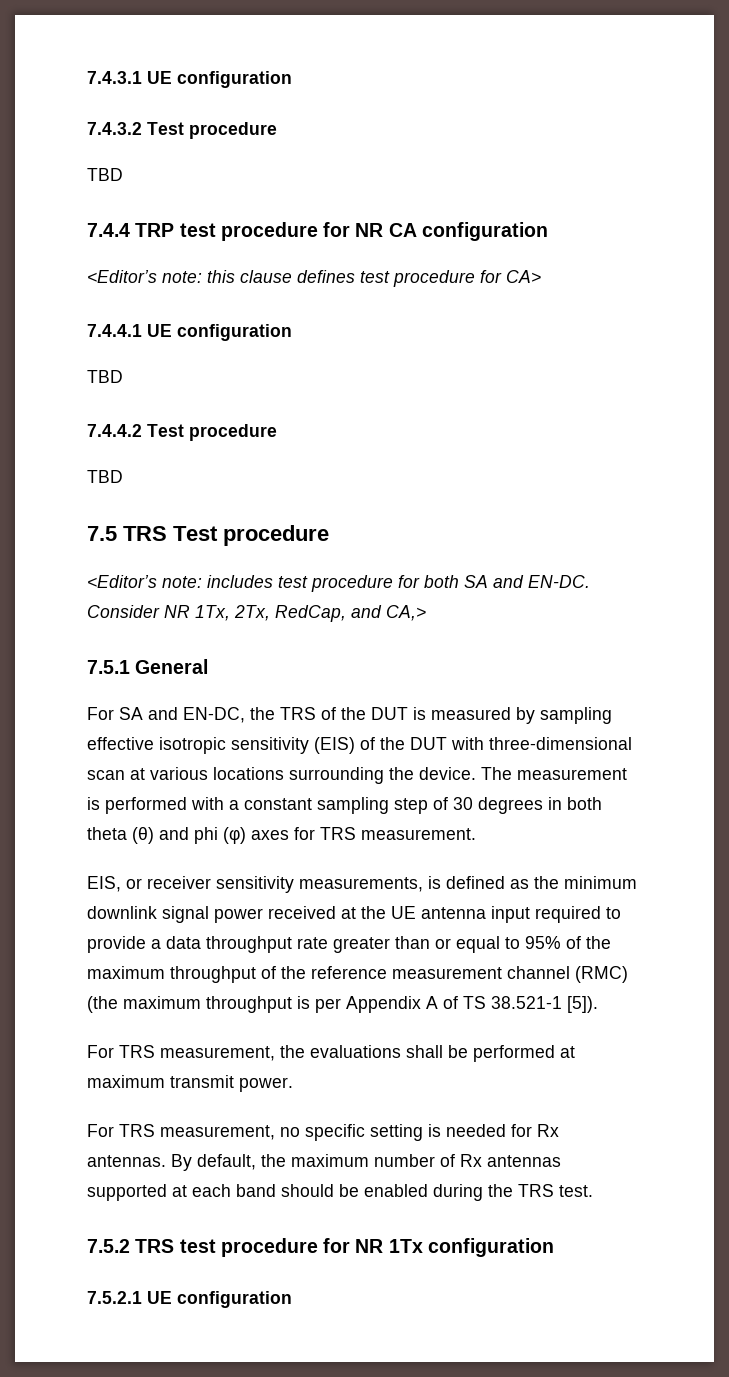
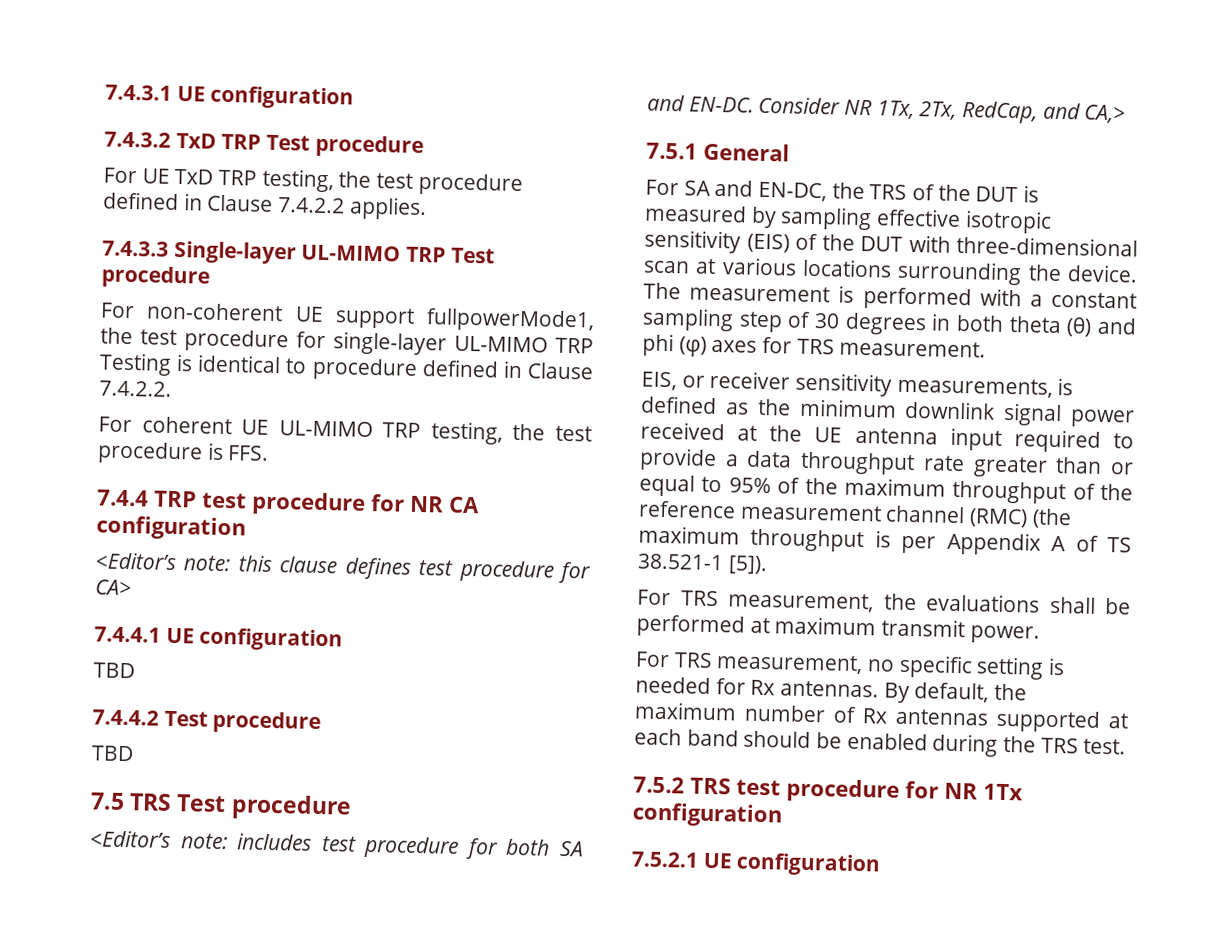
- 7.4.3.2 Test procedure
- TBD
+ 7.4.3.2 TxD TRP Test procedure
+ For UE TxD TRP testing, the test procedure defined in Clause 7.4.2.2 applies.
+ 7.4.3.3 Single-layer UL-MIMO TRP Test procedure
+ For non-coherent UE support fullpowerMode1, the test procedure for single-layer UL-MIMO TRP Testing is identical to procedure defined in Clause 7.4.2.2.
+ For coherent UE UL-MIMO TRP testing, the test procedure is FFS.

